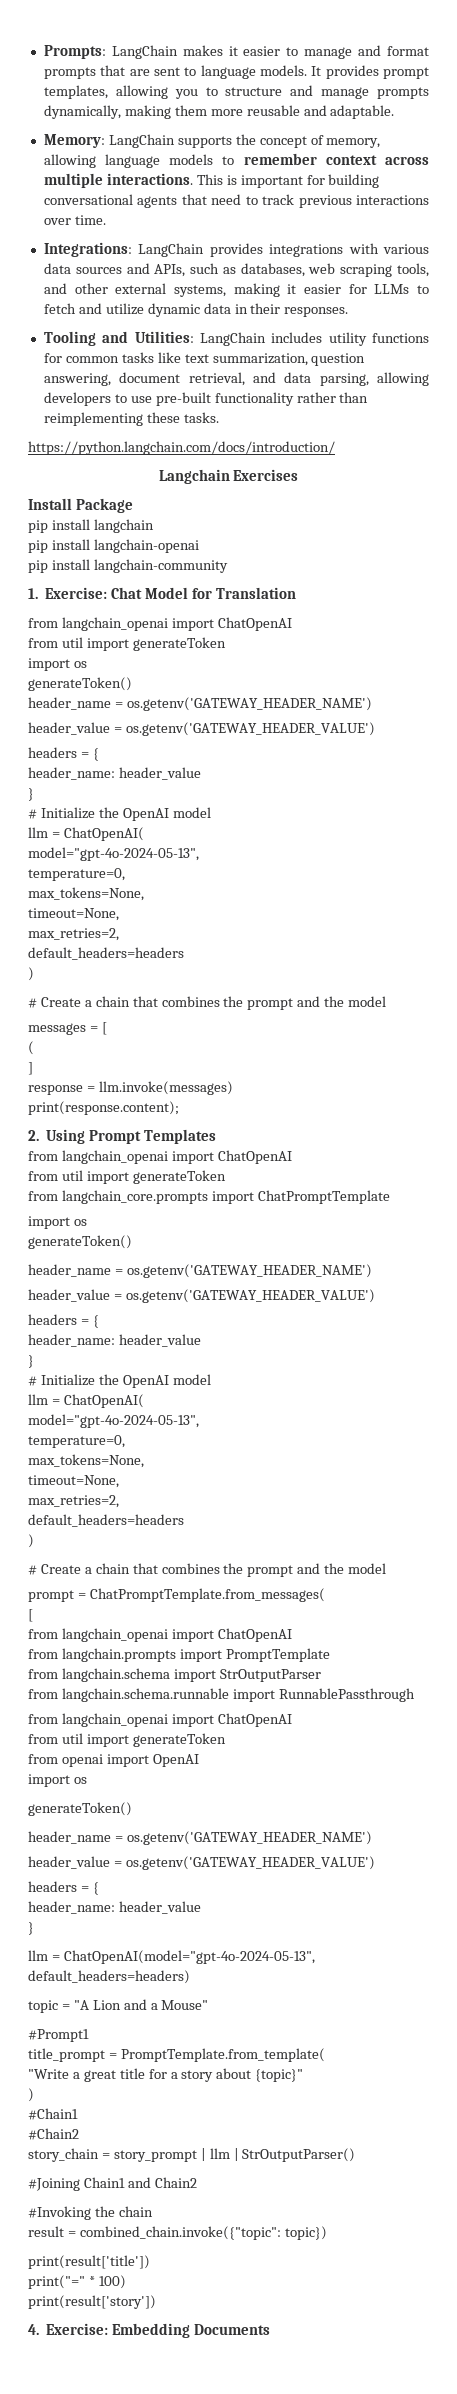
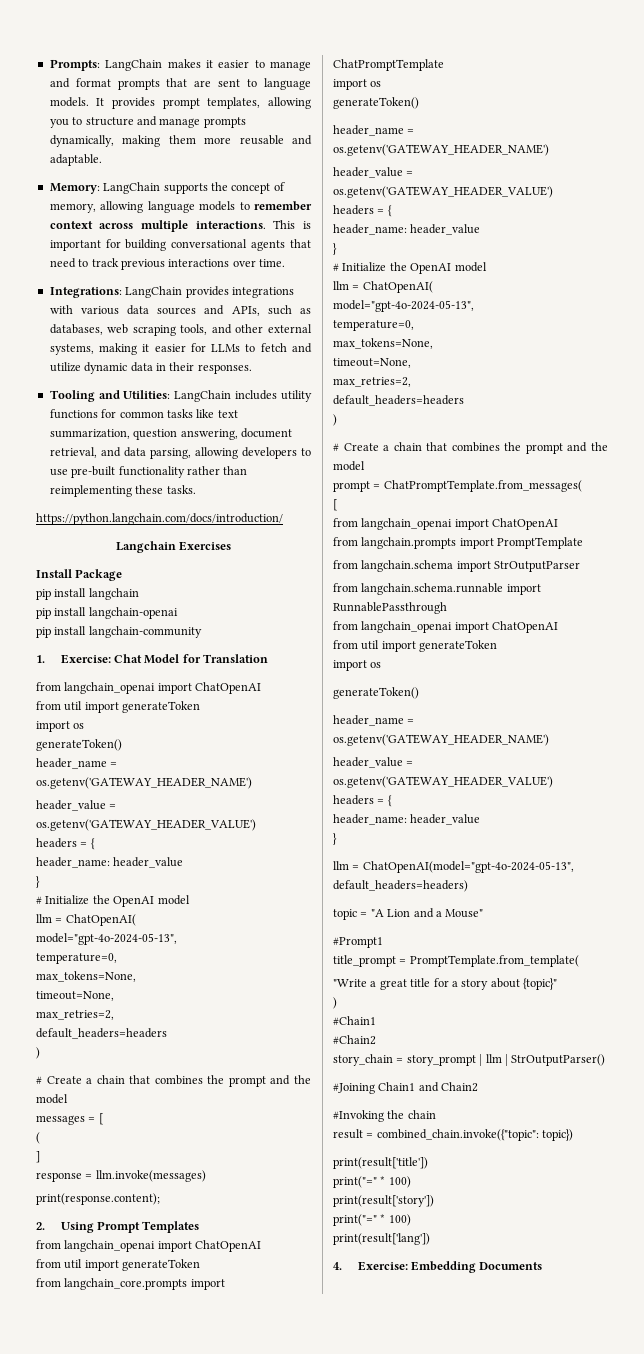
- from openai import OpenAI
  print(result['story'])
+ print("=" * 100)
+ print(result['lang'])

